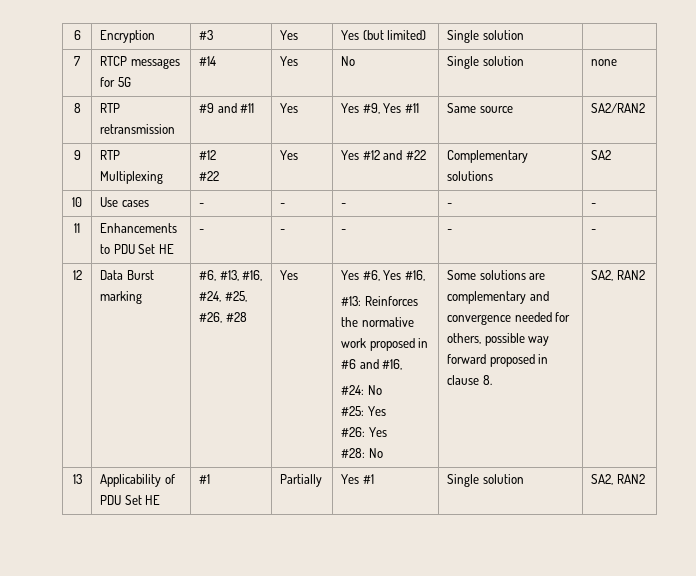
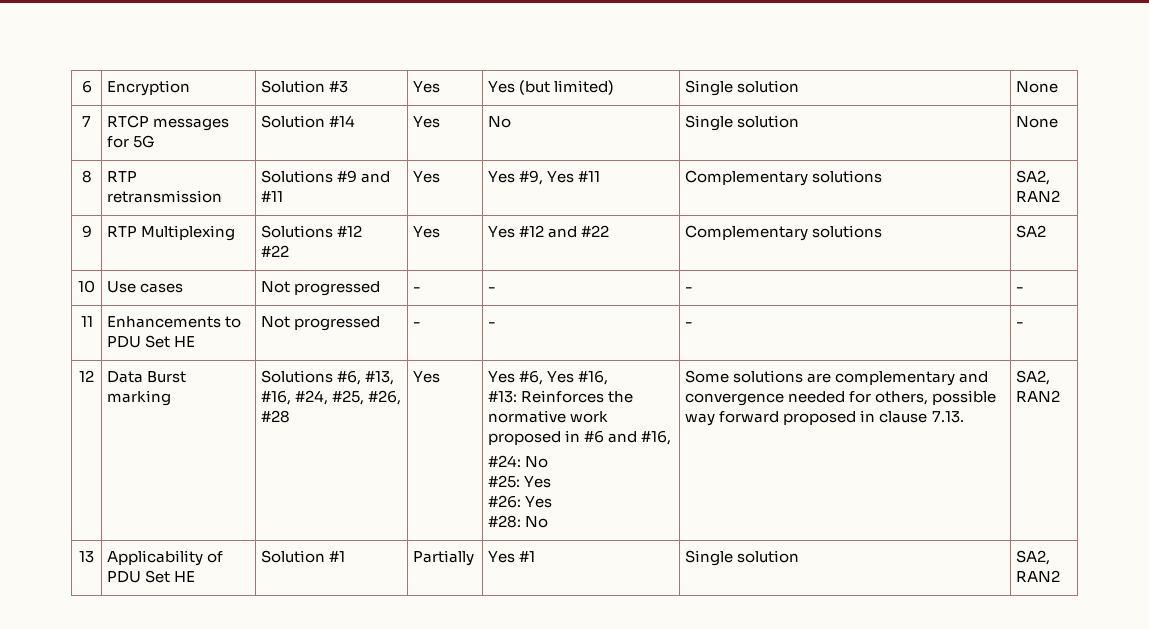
- 6 | Encryption | #3 | Yes | Yes (but limited) | Single solution |
+ 6 | Encryption | Solution #3 | Yes | Yes (but limited) | Single solution | None
- 7 | RTCP messages for 5G | #14 | Yes | No | Single solution | none
+ 7 | RTCP messages for 5G | Solution #14 | Yes | No | Single solution | None
- 8 | RTP retransmission | #9 and #11 | Yes | Yes #9, Yes #11 | Same source | SA2/RAN2
+ 8 | RTP retransmission | Solutions #9 and #11 | Yes | Yes #9, Yes #11 | Complementary solutions | SA2, RAN2
- 9 | RTP Multiplexing | #12
+ 9 | RTP Multiplexing | Solutions #12
- 10 | Use cases | - | - | - | - | -
+ 10 | Use cases | Not progressed | - | - | - | -
- 11 | Enhancements to PDU Set HE | - | - | - | - | -
+ 11 | Enhancements to PDU Set HE | Not progressed | - | - | - | -
- #6, #13, #16, #24, #25, #26, #28
+ Solutions #6, #13, #16, #24, #25, #26, #28
- Some solutions are complementary and convergence needed for others, possible way forward proposed in clause 8.
+ Some solutions are complementary and convergence needed for others, possible way forward proposed in clause 7.13.
- 13 | Applicability of PDU Set HE | #1 | Partially | Yes #1 | Single solution | SA2, RAN2
+ 13 | Applicability of PDU Set HE | Solution #1 | Partially | Yes #1 | Single solution | SA2, RAN2

